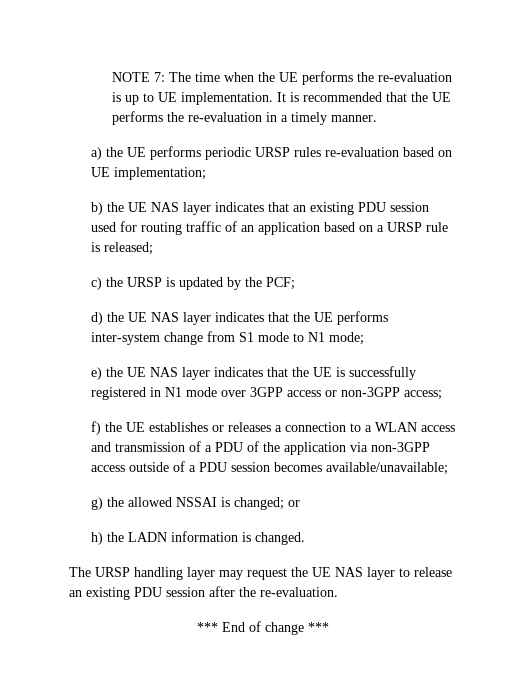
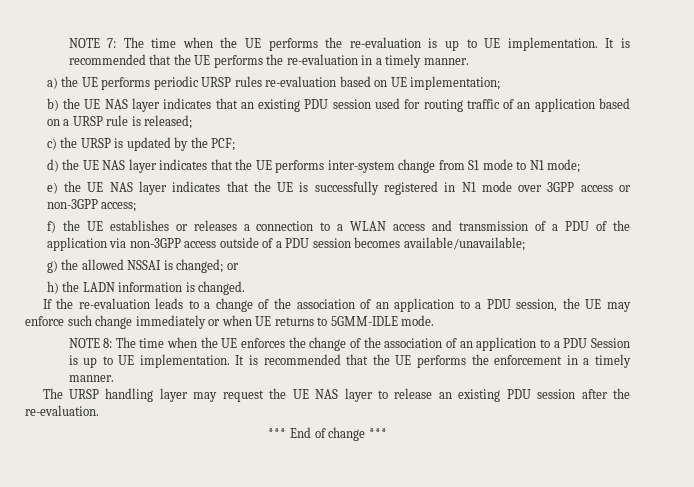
+ If the re-evaluation leads to a change of the association of an application to a PDU session, the UE may enforce such change immediately or when UE returns to 5GMM-IDLE mode.
+ NOTE 8: The time when the UE enforces the change of the association of an application to a PDU Session is up to UE implementation. It is recommended that the UE performs the enforcement in a timely manner.

